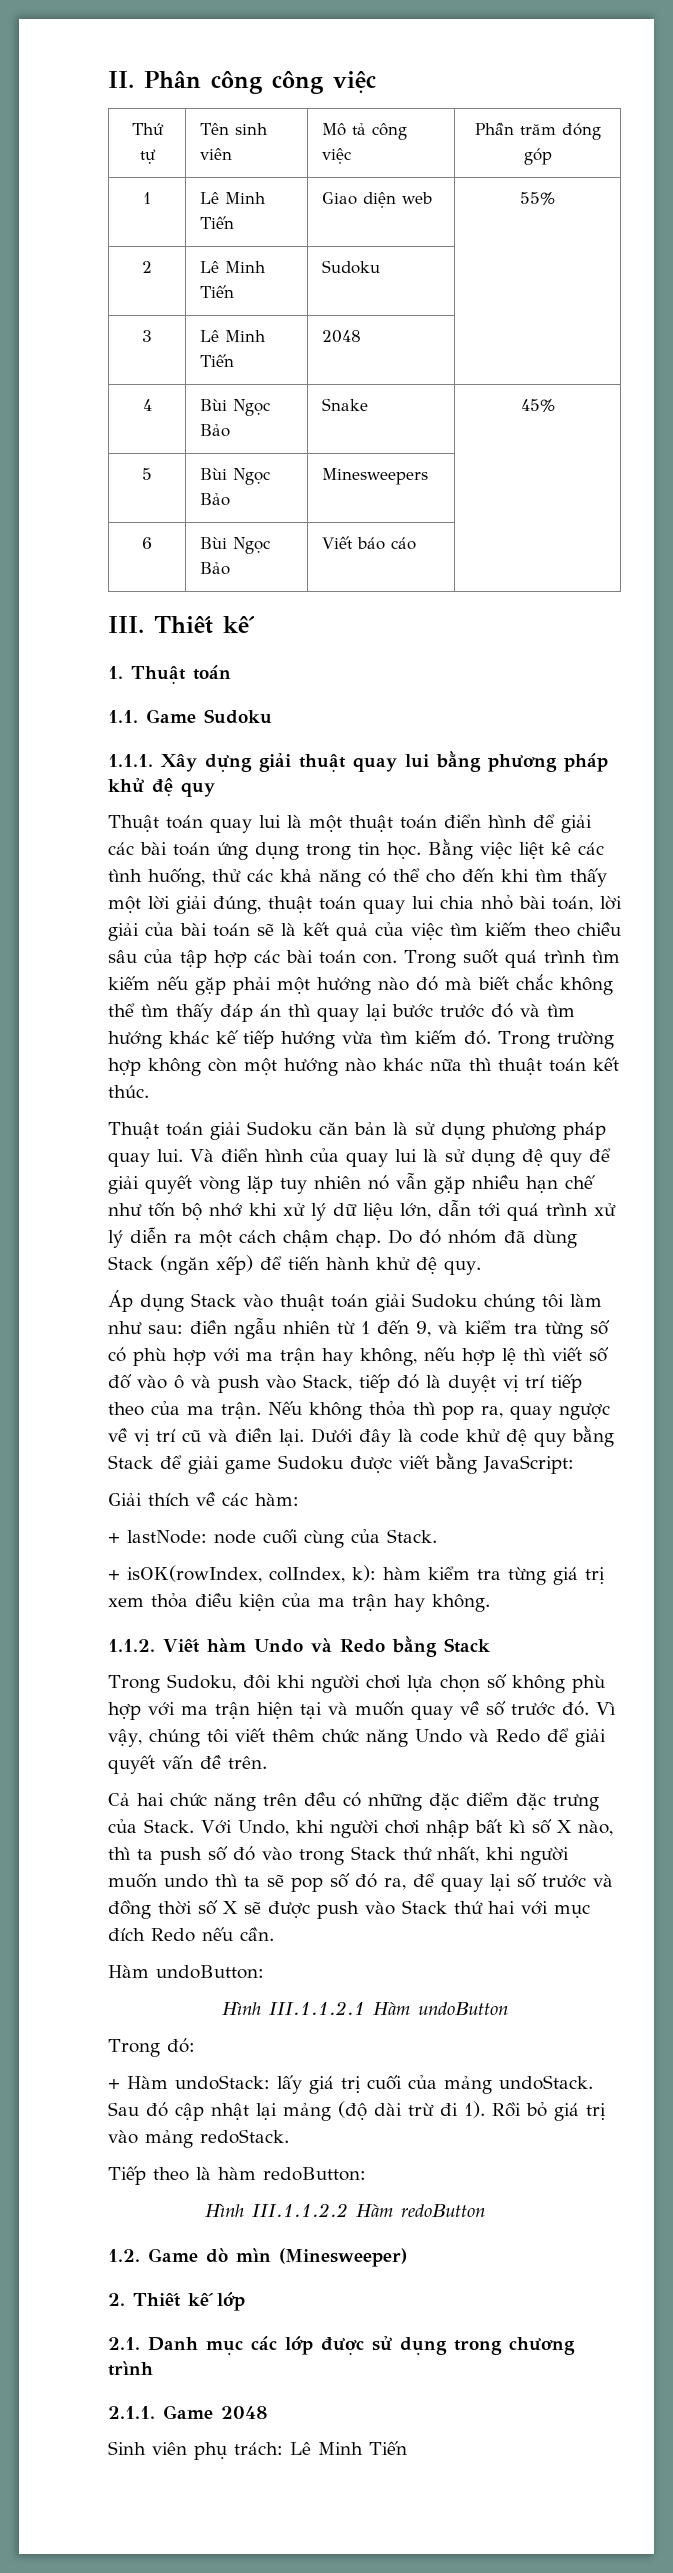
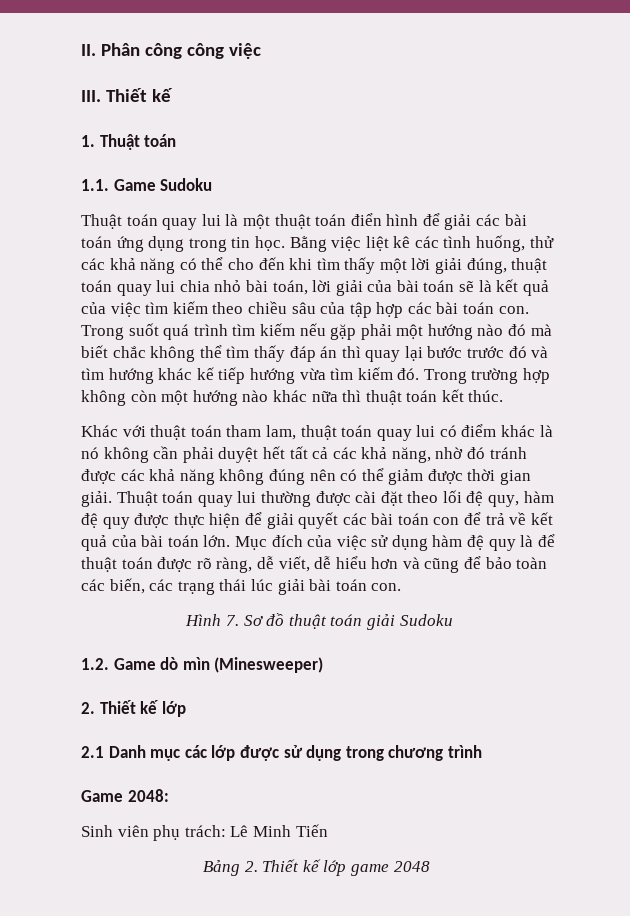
- Thứ tự | Tên sinh viên | Mô tả công việc | Phần trăm đóng góp
- 1 | Lê Minh Tiến | Giao diện web | 55%
- 2 | Lê Minh Tiến | Sudoku |
- 3 | Lê Minh Tiến | 2048 |
- 4 | Bùi Ngọc Bảo | Snake | 45%
- 5 | Bùi Ngọc Bảo | Minesweepers |
- 6 | Bùi Ngọc Bảo | Viết báo cáo |
- 1.1.1. Xây dựng giải thuật quay lui bằng phương pháp khử đệ quy
- Thuật toán giải Sudoku căn bản là sử dụng phương pháp quay lui. Và điển hình của quay lui là sử dụng đệ quy để giải quyết vòng lặp tuy nhiên nó vẫn gặp nhiều hạn chế như tốn bộ nhớ khi xử lý dữ liệu lớn, dẫn tới quá trình xử lý diễn ra một cách chậm chạp. Do đó nhóm đã dùng Stack (ngăn xếp) để tiến hành khử đệ quy.
- Áp dụng Stack vào thuật toán giải Sudoku chúng tôi làm như sau: điền ngẫu nhiên từ 1 đến 9, và kiểm tra từng số có phù hợp với ma trận hay không, nếu hợp lệ thì viết số đố vào ô và push vào Stack, tiếp đó là duyệt vị trí tiếp theo của ma trận. Nếu không thỏa thì pop ra, quay ngược về vị trí cũ và điền lại. Dưới đây là code khử đệ quy bằng Stack để giải game Sudoku được viết bằng JavaScript:
- Giải thích về các hàm:
- + lastNode: node cuối cùng của Stack.
- + isOK(rowIndex, colIndex, k): hàm kiểm tra từng giá trị xem thỏa điều kiện của ma trận hay không.
- 1.1.2. Viết hàm Undo và Redo bằng Stack
- Trong Sudoku, đôi khi người chơi lựa chọn số không phù hợp với ma trận hiện tại và muốn quay về số trước đó. Vì vậy, chúng tôi viết thêm chức năng Undo và Redo để giải quyết vấn đề trên.
- Cả hai chức năng trên đều có những đặc điểm đặc trưng của Stack. Với Undo, khi người chơi nhập bất kì số X nào, thì ta push số đó vào trong Stack thứ nhất, khi người muốn undo thì ta sẽ pop số đó ra, để quay lại số trước và đồng thời số X sẽ được push vào Stack thứ hai với mục đích Redo nếu cần.
- Hàm undoButton:
- Hình III.1.1.2.1 Hàm undoButton
- Trong đó:
- + Hàm undoStack: lấy giá trị cuối của mảng undoStack. Sau đó cập nhật lại mảng (độ dài trừ đi 1). Rồi bỏ giá trị vào mảng redoStack.
- Tiếp theo là hàm redoButton:
- Hình III.1.1.2.2 Hàm redoButton
+ Khác với thuật toán tham lam, thuật toán quay lui có điểm khác là nó không cần phải duyệt hết tất cả các khả năng, nhờ đó tránh được các khả năng không đúng nên có thể giảm được thời gian giải. Thuật toán quay lui thường được cài đặt theo lối đệ quy, hàm đệ quy được thực hiện để giải quyết các bài toán con để trả về kết quả của bài toán lớn. Mục đích của việc sử dụng hàm đệ quy là để thuật toán được rõ ràng, dễ viết, dễ hiểu hơn và cũng để bảo toàn các biến, các trạng thái lúc giải bài toán con.
+ Hình 7. Sơ đồ thuật toán giải Sudoku
- 2.1. Danh mục các lớp được sử dụng trong chương trình
+ 2.1 Danh mục các lớp được sử dụng trong chương trình
- 2.1.1. Game 2048
+ Game 2048:
+ Bảng 2. Thiết kế lớp game 2048

